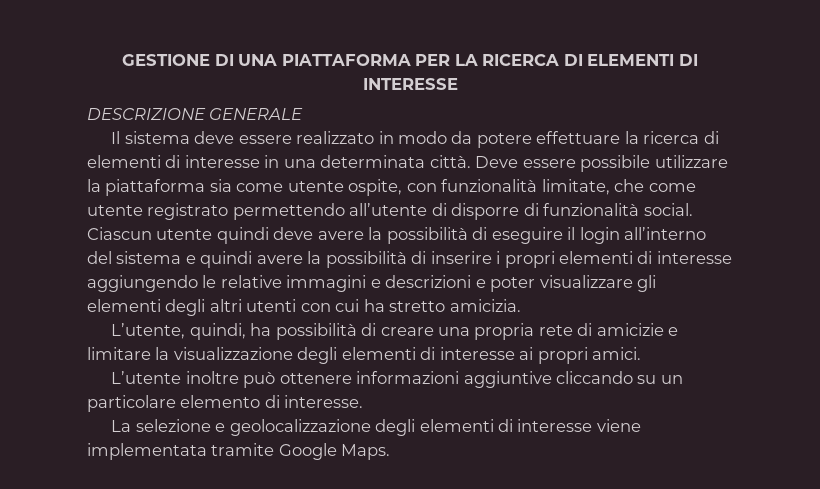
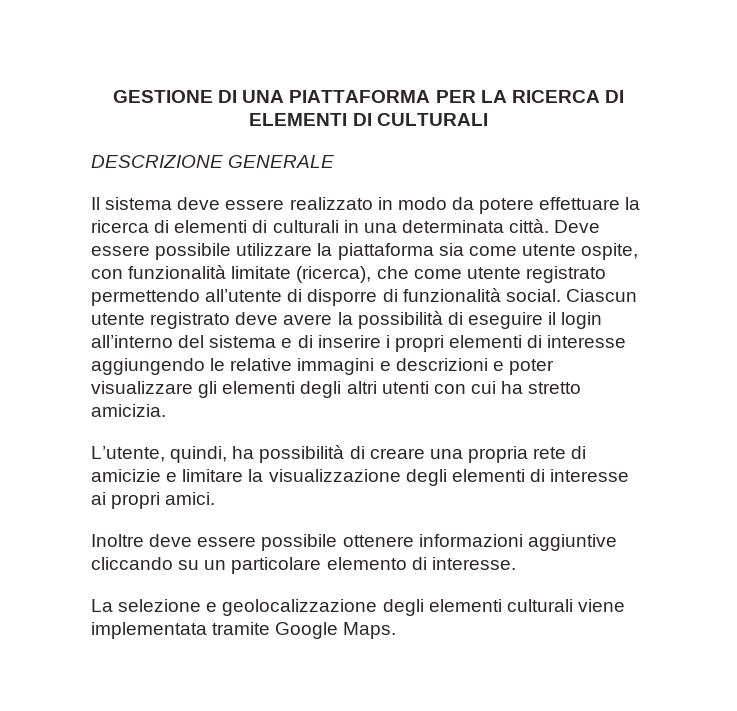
- GESTIONE DI UNA PIATTAFORMA PER LA RICERCA DI ELEMENTI DI INTERESSE
+ GESTIONE DI UNA PIATTAFORMA PER LA RICERCA DI ELEMENTI DI CULTURALI
- Il sistema deve essere realizzato in modo da potere effettuare la ricerca di elementi di interesse in una determinata città.
+ Il sistema deve essere realizzato in modo da potere effettuare la ricerca di elementi di culturali in una determinata città.
- Deve essere possibile utilizzare la piattaforma sia come utente ospite, con funzionalità limitate, che come utente registrato permettendo all’utente di disporre di funzionalità social.
+ Deve essere possibile utilizzare la piattaforma sia come utente ospite, con funzionalità limitate (ricerca), che come utente registrato permettendo all’utente di disporre di funzionalità social.
- Ciascun utente quindi deve avere la possibilità di eseguire il login all’interno del sistema e quindi avere la possibilità di inserire i propri elementi di interesse aggiungendo le relative immagini e descrizioni e poter visualizzare gli elementi degli altri utenti con cui ha stretto amicizia.
+ Ciascun utente registrato deve avere la possibilità di eseguire il login all’interno del sistema e di inserire i propri elementi di interesse aggiungendo le relative immagini e descrizioni e poter visualizzare gli elementi degli altri utenti con cui ha stretto amicizia.
- L’utente inoltre può ottenere informazioni aggiuntive cliccando su un particolare elemento di interesse.
+ Inoltre deve essere possibile ottenere informazioni aggiuntive cliccando su un particolare elemento di interesse.
- La selezione e geolocalizzazione degli elementi di interesse viene implementata tramite Google Maps.
+ La selezione e geolocalizzazione degli elementi culturali viene implementata tramite Google Maps.

